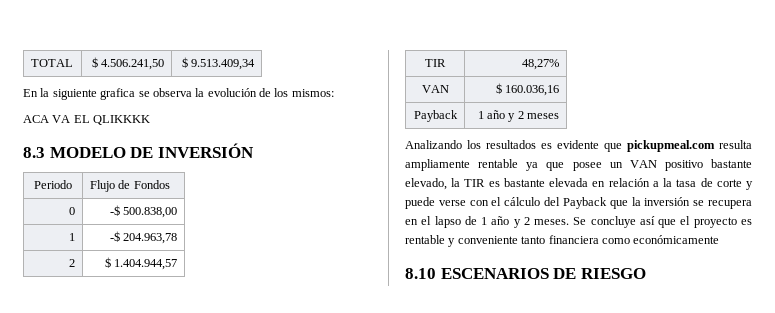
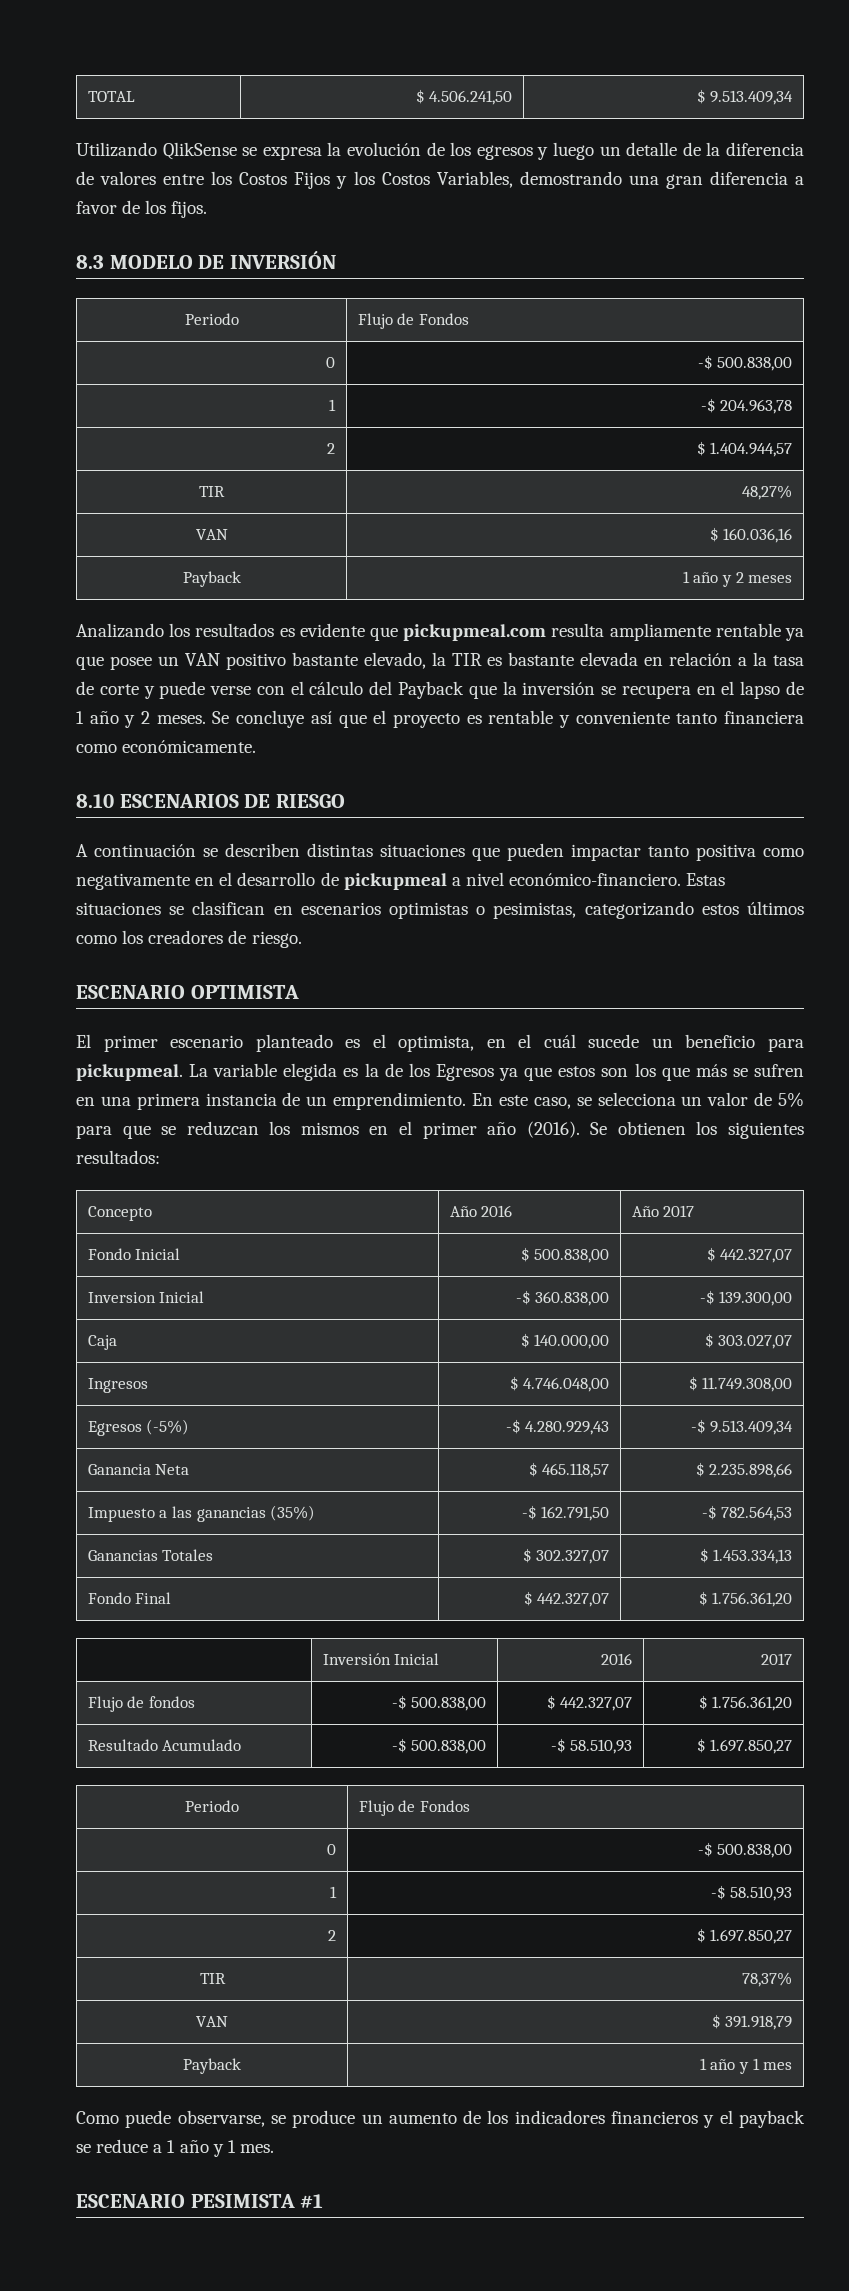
- En la siguiente grafica se observa la evolución de los mismos:
- ACA VA EL QLIKKKK
+ Utilizando QlikSense se expresa la evolución de los egresos y luego un detalle de la diferencia de valores entre los Costos Fijos y los Costos Variables, demostrando una gran diferencia a favor de los fijos.
- Se concluye así que el proyecto es rentable y conveniente tanto financiera como económicamente
+ Se concluye así que el proyecto es rentable y conveniente tanto financiera como económicamente.
+ A continuación se describen distintas situaciones que pueden impactar tanto positiva como negativamente en el desarrollo de pickupmeal a nivel económico-financiero. Estas situaciones se clasifican en escenarios optimistas o pesimistas, categorizando estos últimos como los creadores de riesgo.
+ ESCENARIO OPTIMISTA
+ El primer escenario planteado es el optimista, en el cuál sucede un beneficio para pickupmeal. La variable elegida es la de los Egresos ya que estos son los que más se sufren en una primera instancia de un emprendimiento. En este caso, se selecciona un valor de 5% para que se reduzcan los mismos en el primer año (2016). Se obtienen los siguientes resultados:
+ Concepto | Año 2016 | Año 2017
+ Fondo Inicial | $ 500.838,00 | $ 442.327,07
+ Inversion Inicial | -$ 360.838,00 | -$ 139.300,00
+ Caja | $ 140.000,00 | $ 303.027,07
+ Ingresos | $ 4.746.048,00 | $ 11.749.308,00
+ Egresos (-5%) | -$ 4.280.929,43 | -$ 9.513.409,34
+ Ganancia Neta | $ 465.118,57 | $ 2.235.898,66
+ Impuesto a las ganancias (35%) | -$ 162.791,50 | -$ 782.564,53
+ Ganancias Totales | $ 302.327,07 | $ 1.453.334,13
+ Fondo Final | $ 442.327,07 | $ 1.756.361,20
+ | Inversión Inicial | 2016 | 2017
+ Flujo de fondos | -$ 500.838,00 | $ 442.327,07 | $ 1.756.361,20
+ Resultado Acumulado | -$ 500.838,00 | -$ 58.510,93 | $ 1.697.850,27
+ Periodo | Flujo de Fondos
+ 0 | -$ 500.838,00
+ 1 | -$ 58.510,93
+ 2 | $ 1.697.850,27
+ TIR | 78,37%
+ VAN | $ 391.918,79
+ Payback | 1 año y 1 mes
+ Como puede observarse, se produce un aumento de los indicadores financieros y el payback se reduce a 1 año y 1 mes.
+ ESCENARIO PESIMISTA #1

